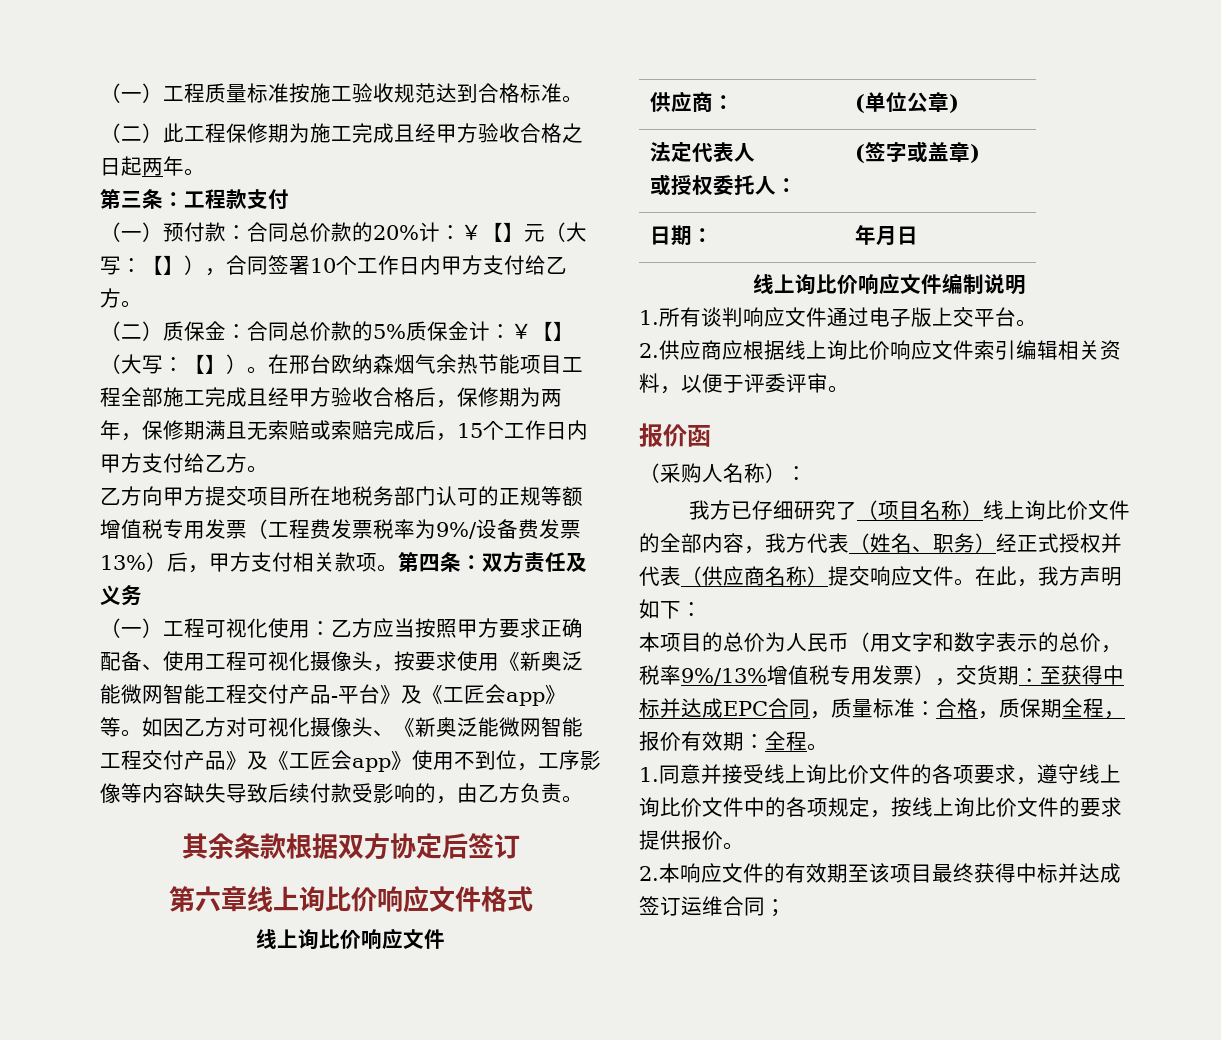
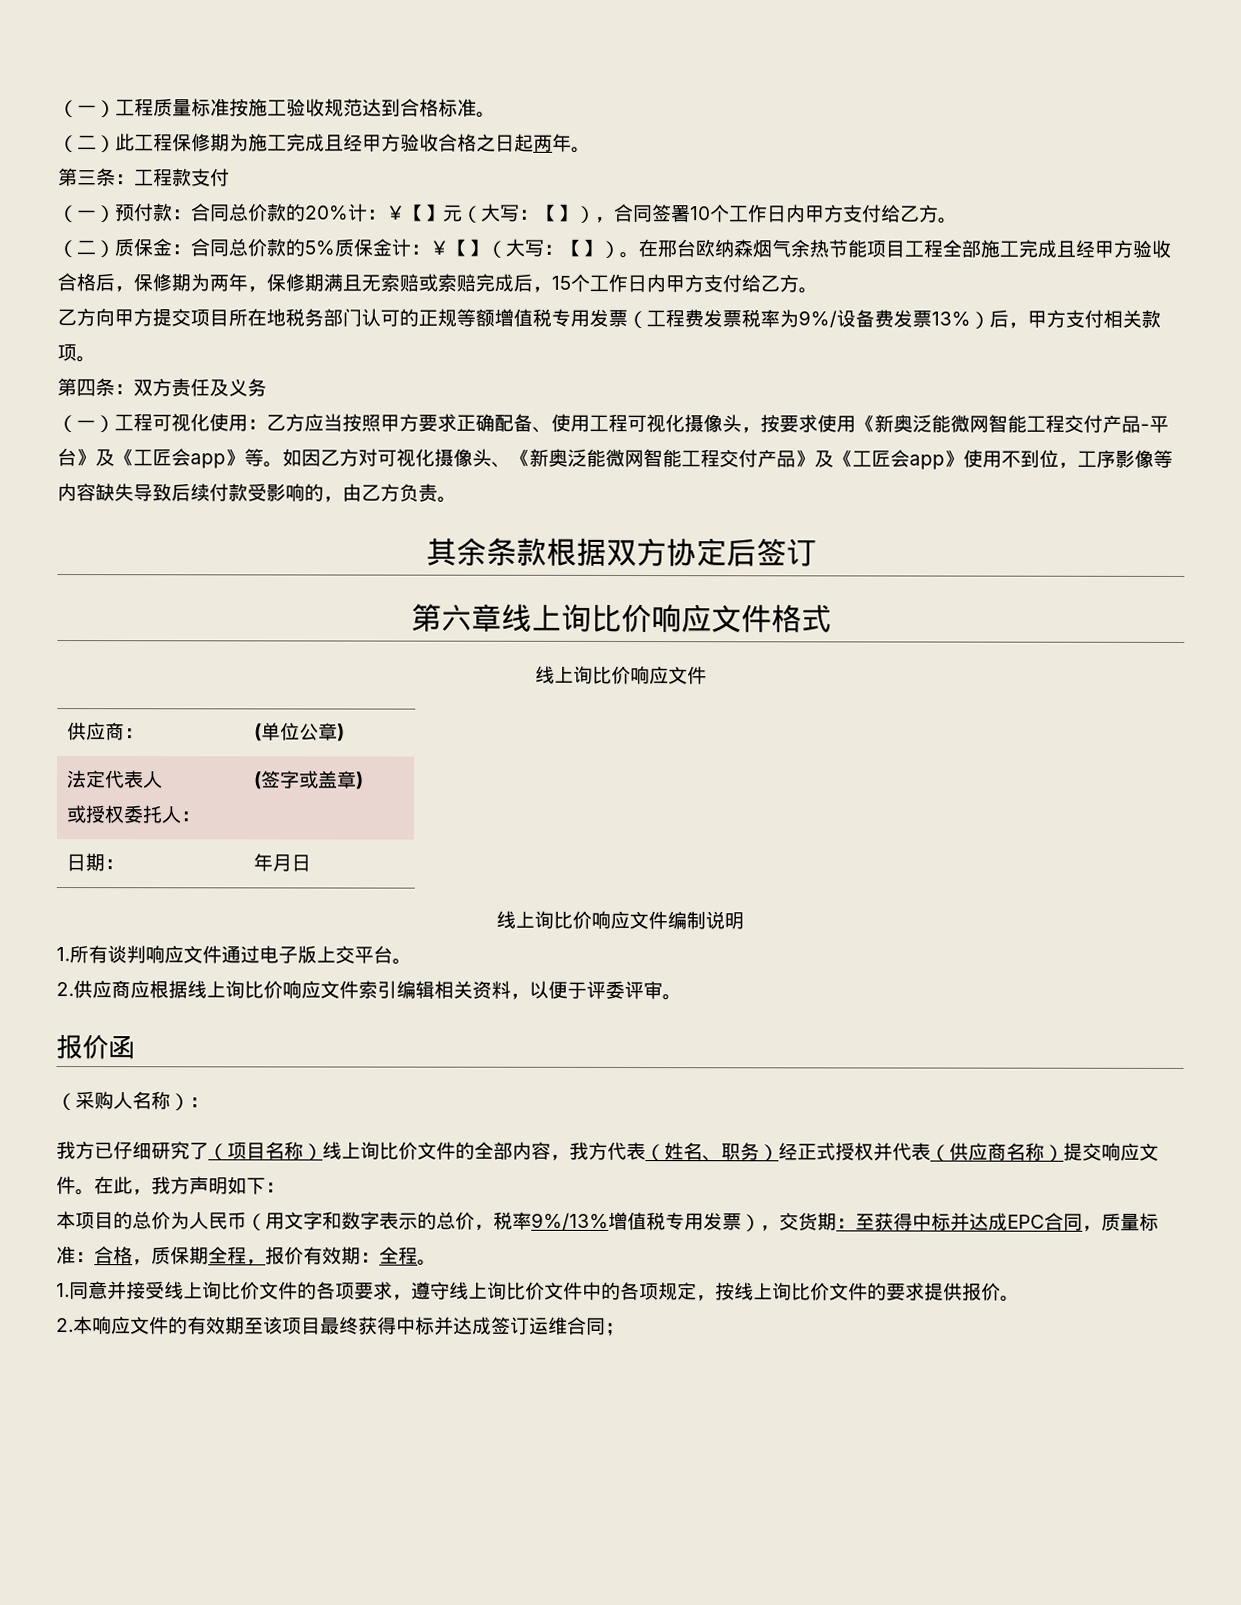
- 乙方向甲方提交项目所在地税务部门认可的正规等额增值税专用发票（工程费发票税率为9%/设备费发票13%）后，甲方支付相关款项。第四条：双方责任及义务
+ 乙方向甲方提交项目所在地税务部门认可的正规等额增值税专用发票（工程费发票税率为9%/设备费发票13%）后，甲方支付相关款项。
+ 第四条：双方责任及义务

